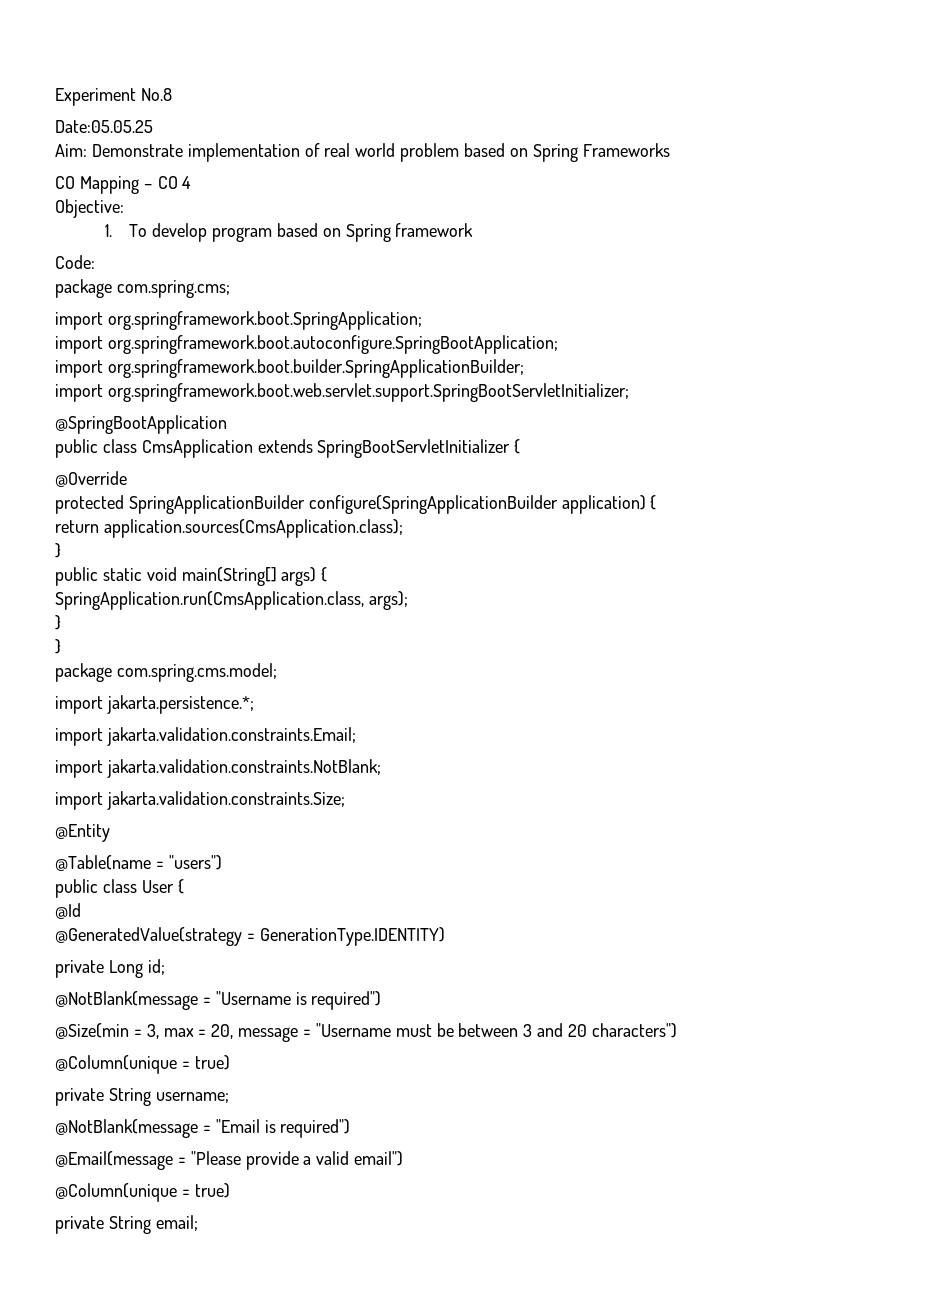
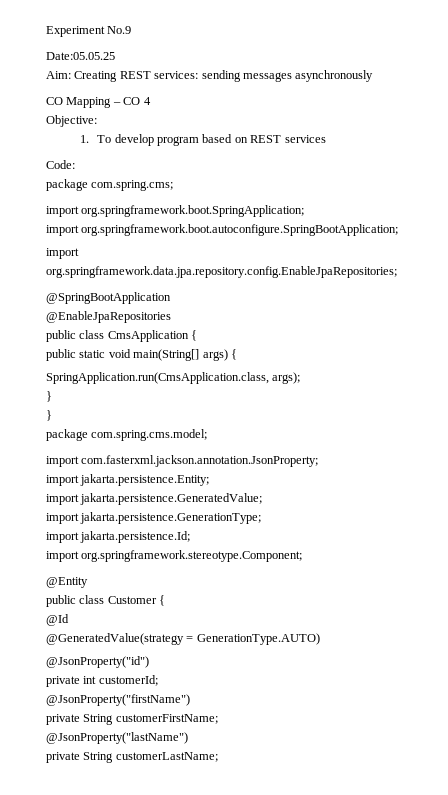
- Experiment No.8
+ Experiment No.9
- Aim: Demonstrate implementation of real world problem based on Spring Frameworks
+ Aim: Creating REST services: sending messages asynchronously
- 1. To develop program based on Spring framework
+ 1. To develop program based on REST services
- import org.springframework.boot.builder.SpringApplicationBuilder;
- import org.springframework.boot.web.servlet.support.SpringBootServletInitializer;
+ import org.springframework.data.jpa.repository.config.EnableJpaRepositories;
+ @EnableJpaRepositories
- public class CmsApplication extends SpringBootServletInitializer {
- @Override
- protected SpringApplicationBuilder configure(SpringApplicationBuilder application) {
- return application.sources(CmsApplication.class);
- }
+ public class CmsApplication {
- import jakarta.persistence.*;
- import jakarta.validation.constraints.Email;
- import jakarta.validation.constraints.NotBlank;
- import jakarta.validation.constraints.Size;
+ import com.fasterxml.jackson.annotation.JsonProperty;
+ import jakarta.persistence.Entity;
+ import jakarta.persistence.GeneratedValue;
+ import jakarta.persistence.GenerationType;
+ import jakarta.persistence.Id;
+ import org.springframework.stereotype.Component;
  @Entity
- @Table(name = "users")
- public class User {
+ public class Customer {
- @GeneratedValue(strategy = GenerationType.IDENTITY)
- private Long id;
- @NotBlank(message = "Username is required")
- @Size(min = 3, max = 20, message = "Username must be between 3 and 20 characters")
- @Column(unique = true)
- private String username;
- @NotBlank(message = "Email is required")
- @Email(message = "Please provide a valid email")
- @Column(unique = true)
- private String email;
+ @GeneratedValue(strategy = GenerationType.AUTO)
+ @JsonProperty("id")
+ private int customerId;
+ @JsonProperty("firstName")
+ private String customerFirstName;
+ @JsonProperty("lastName")
+ private String customerLastName;

